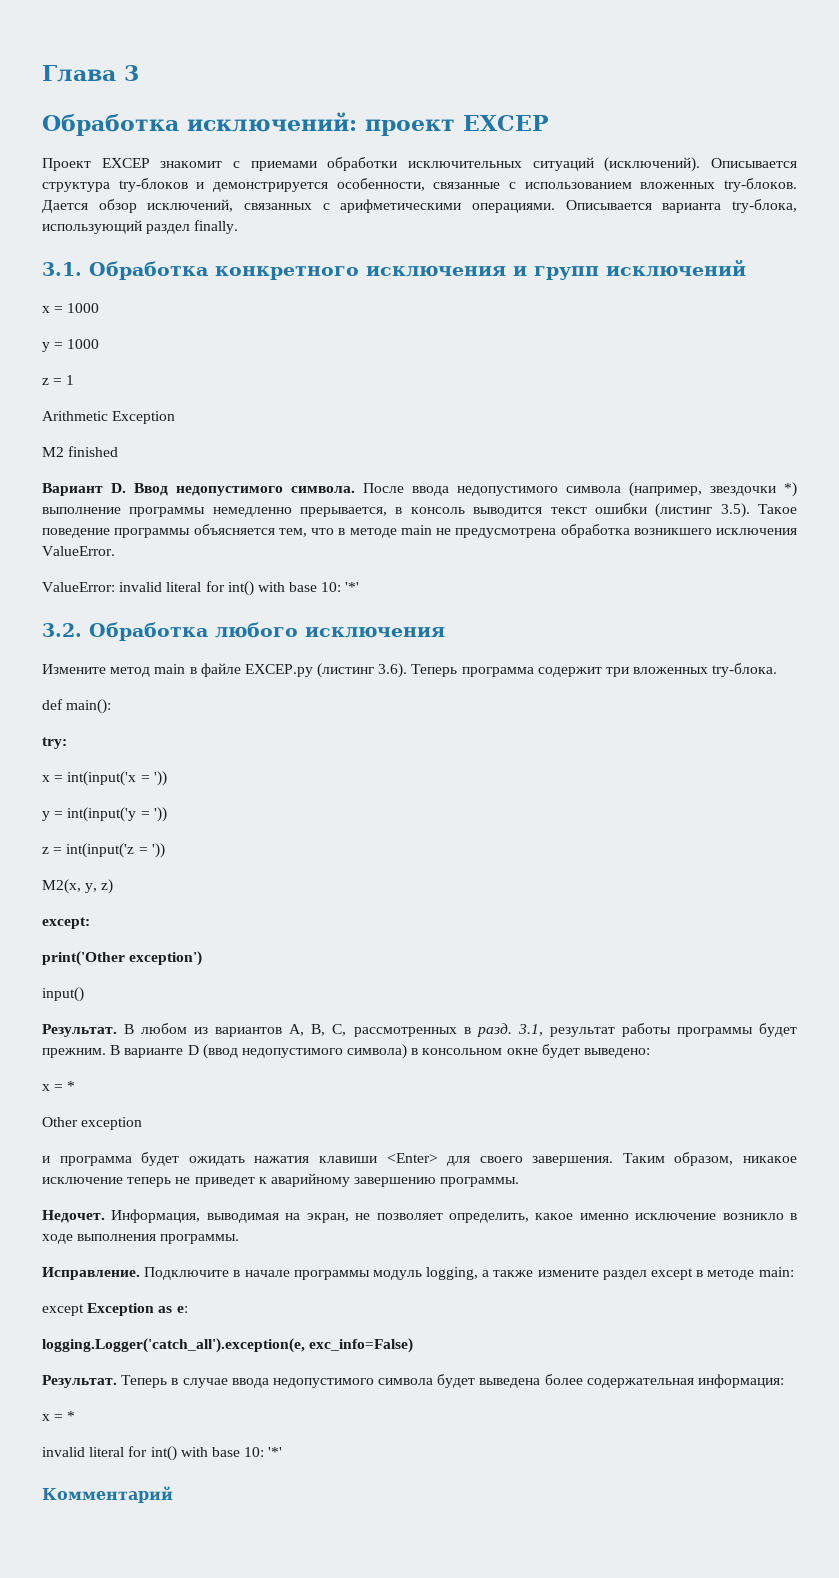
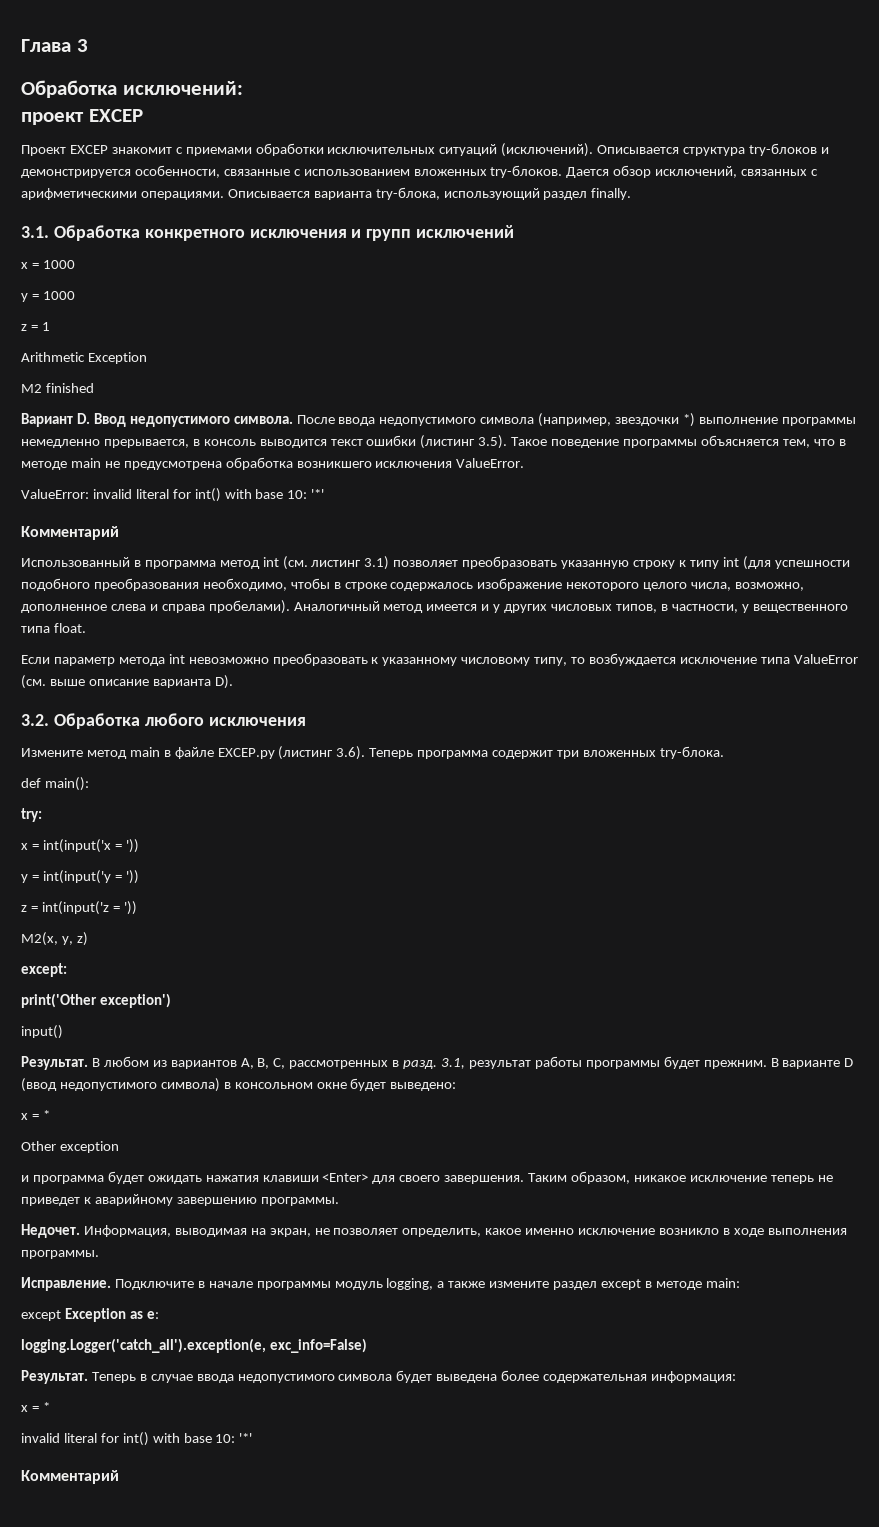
- Обработка исключений: проект EXCEP
+ Обработка исключений:
+ проект EXCEP
  ValueError: invalid literal for int() with base 10: '*'
+ Комментарий
+ Использованный в программа метод int (см. листинг 3.1) позволяет преобразовать указанную строку к типу int (для успешности подобного преобразования необходимо, чтобы в строке содержалось изображение некоторого целого числа, возможно, дополненное слева и справа пробелами). Аналогичный метод имеется и у других числовых типов, в частности, у вещественного типа float.
+ Если параметр метода int невозможно преобразовать к указанному числовому типу, то возбуждается исключение типа ValueError (см. выше описание варианта D).

